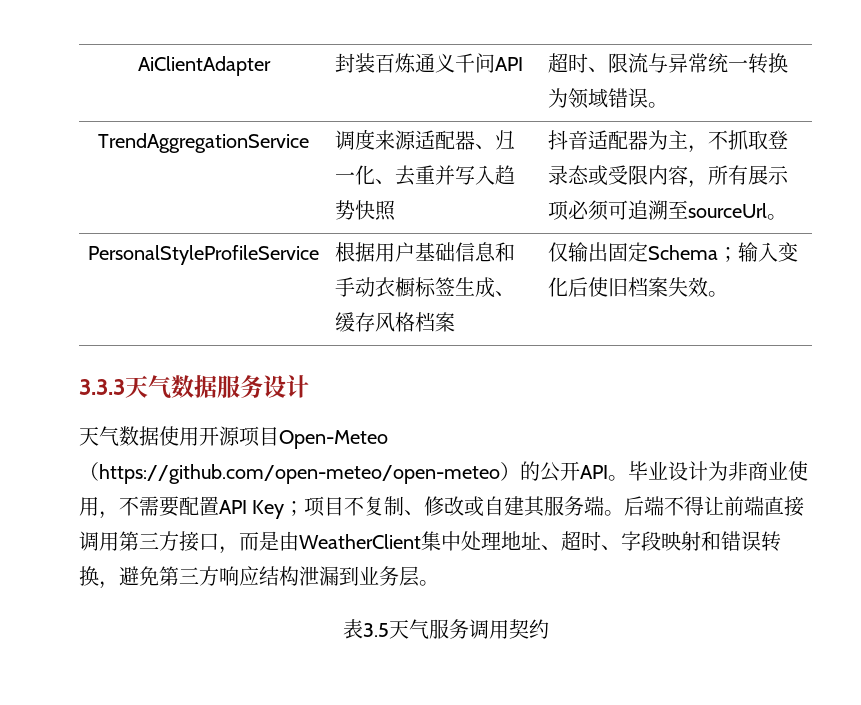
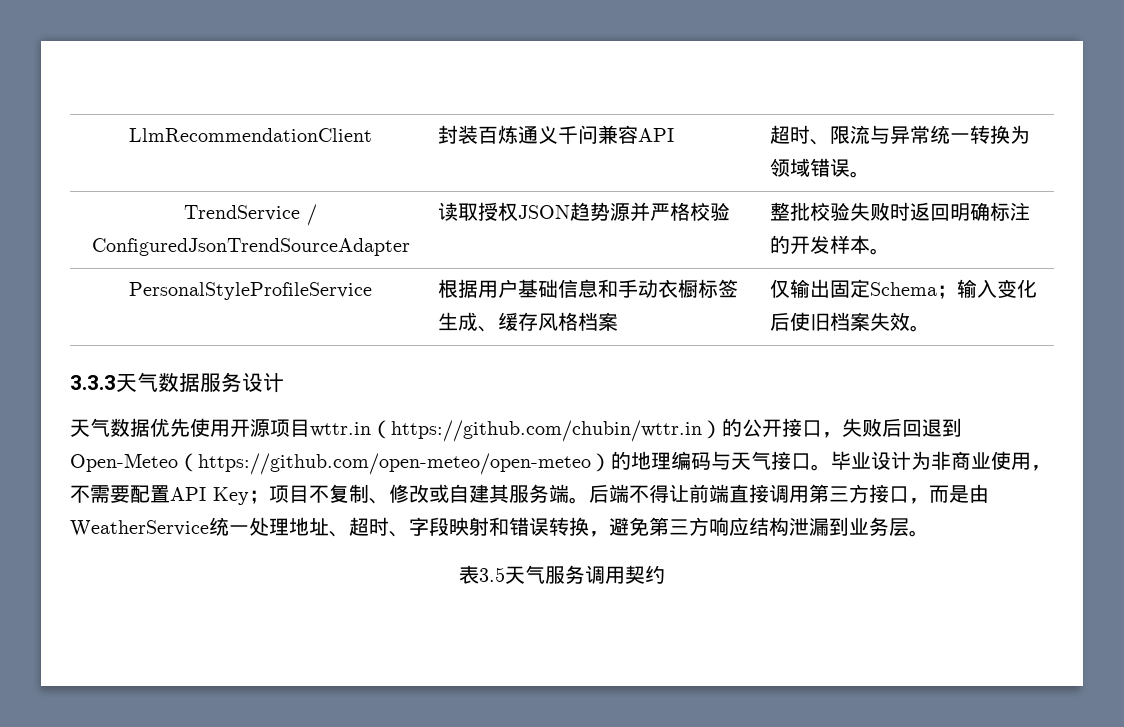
- AiClientAdapter | 封装百炼通义千问API | 超时、限流与异常统一转换为领域错误。
+ LlmRecommendationClient | 封装百炼通义千问兼容API | 超时、限流与异常统一转换为领域错误。
- TrendAggregationService | 调度来源适配器、归一化、去重并写入趋势快照 | 抖音适配器为主，不抓取登录态或受限内容，所有展示项必须可追溯至sourceUrl。
+ TrendService / ConfiguredJsonTrendSourceAdapter | 读取授权JSON趋势源并严格校验 | 整批校验失败时返回明确标注的开发样本。
- 天气数据使用开源项目Open-Meteo（https://github.com/open-meteo/open-meteo）的公开API。
+ 天气数据优先使用开源项目wttr.in（https://github.com/chubin/wttr.in）的公开接口，失败后回退到Open-Meteo（https://github.com/open-meteo/open-meteo）的地理编码与天气接口。
- 后端不得让前端直接调用第三方接口，而是由WeatherClient集中处理地址、超时、字段映射和错误转换，避免第三方响应结构泄漏到业务层。
+ 后端不得让前端直接调用第三方接口，而是由WeatherService统一处理地址、超时、字段映射和错误转换，避免第三方响应结构泄漏到业务层。

